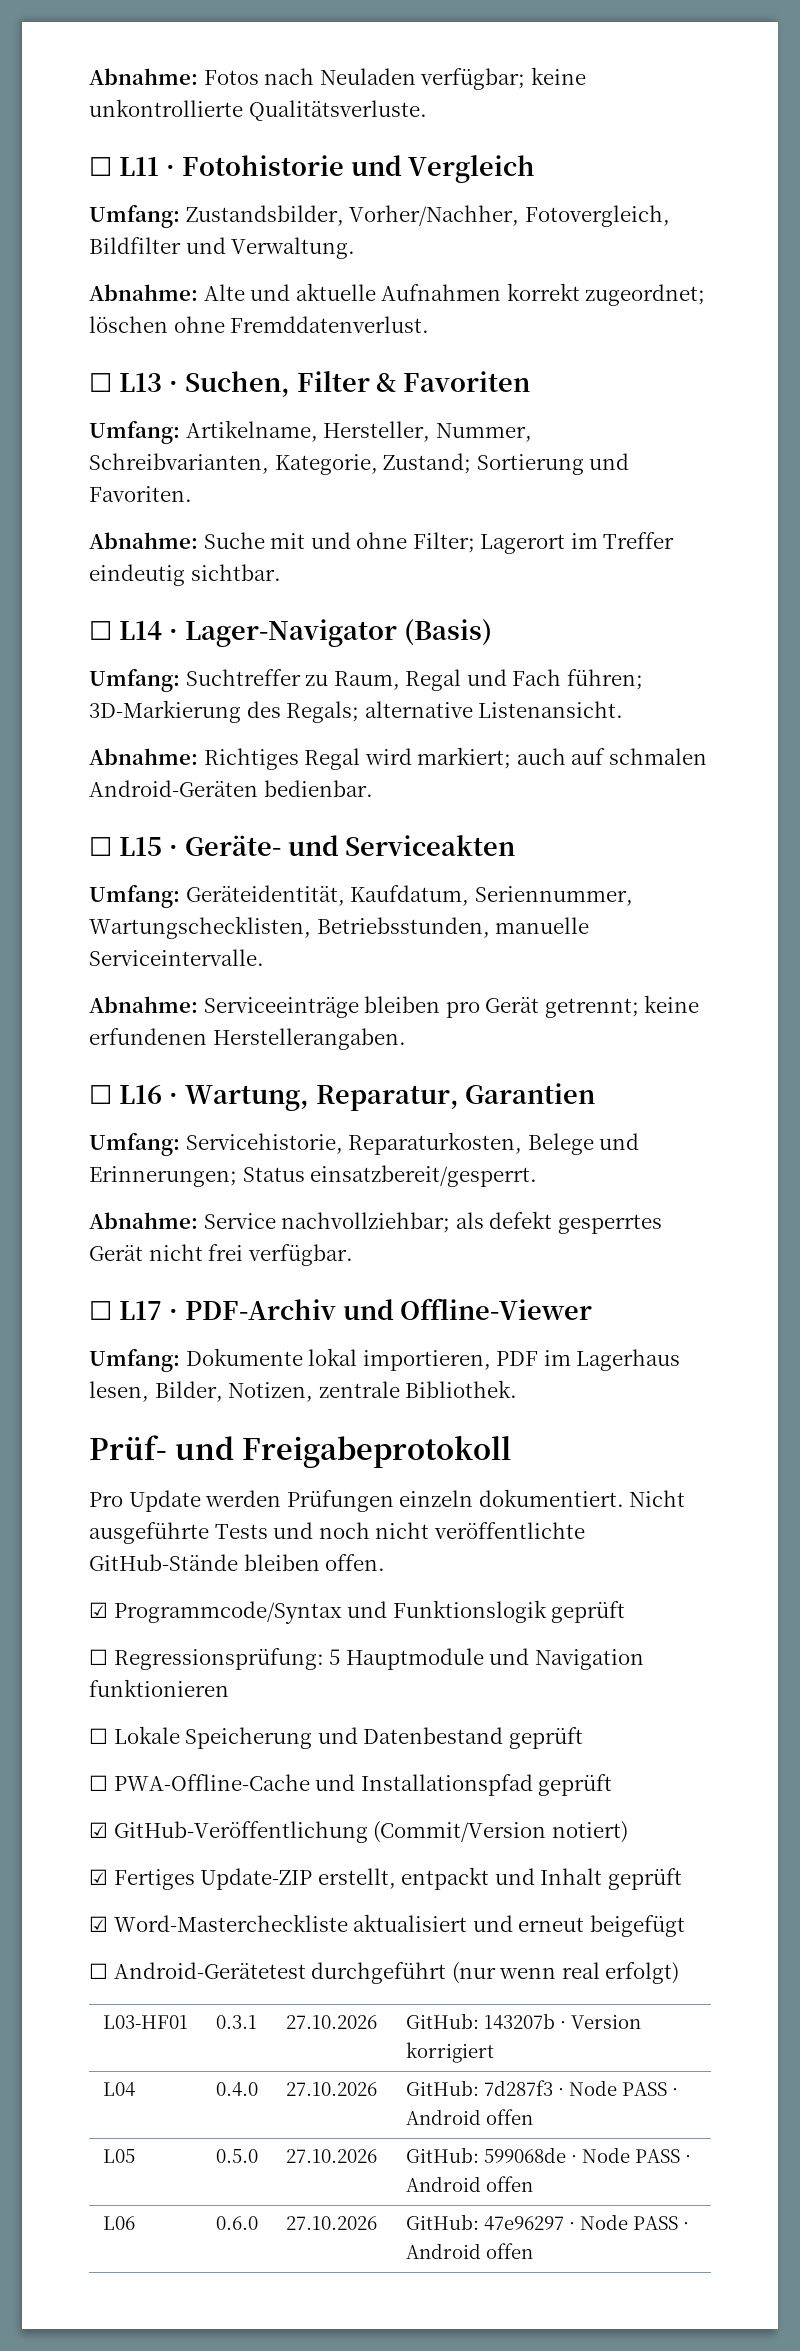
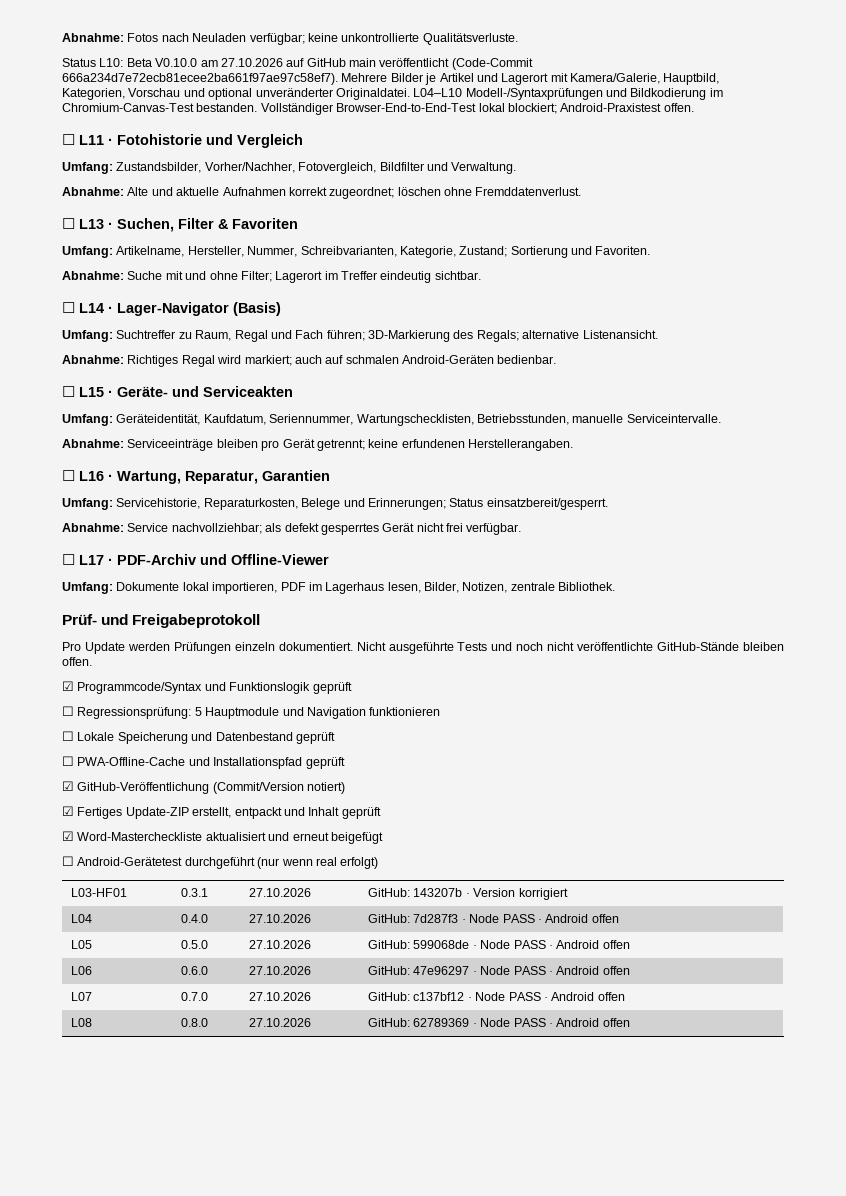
+ Status L10: Beta V0.10.0 am 27.10.2026 auf GitHub main veröffentlicht (Code-Commit 666a234d7e72ecb81ecee2ba661f97ae97c58ef7). Mehrere Bilder je Artikel und Lagerort mit Kamera/Galerie, Hauptbild, Kategorien, Vorschau und optional unveränderter Originaldatei. L04–L10 Modell-/Syntaxprüfungen und Bildkodierung im Chromium-Canvas-Test bestanden. Vollständiger Browser-End-to-End-Test lokal blockiert; Android-Praxistest offen.
+ L07 | 0.7.0 | 27.10.2026 | GitHub: c137bf12 · Node PASS · Android offen
+ L08 | 0.8.0 | 27.10.2026 | GitHub: 62789369 · Node PASS · Android offen

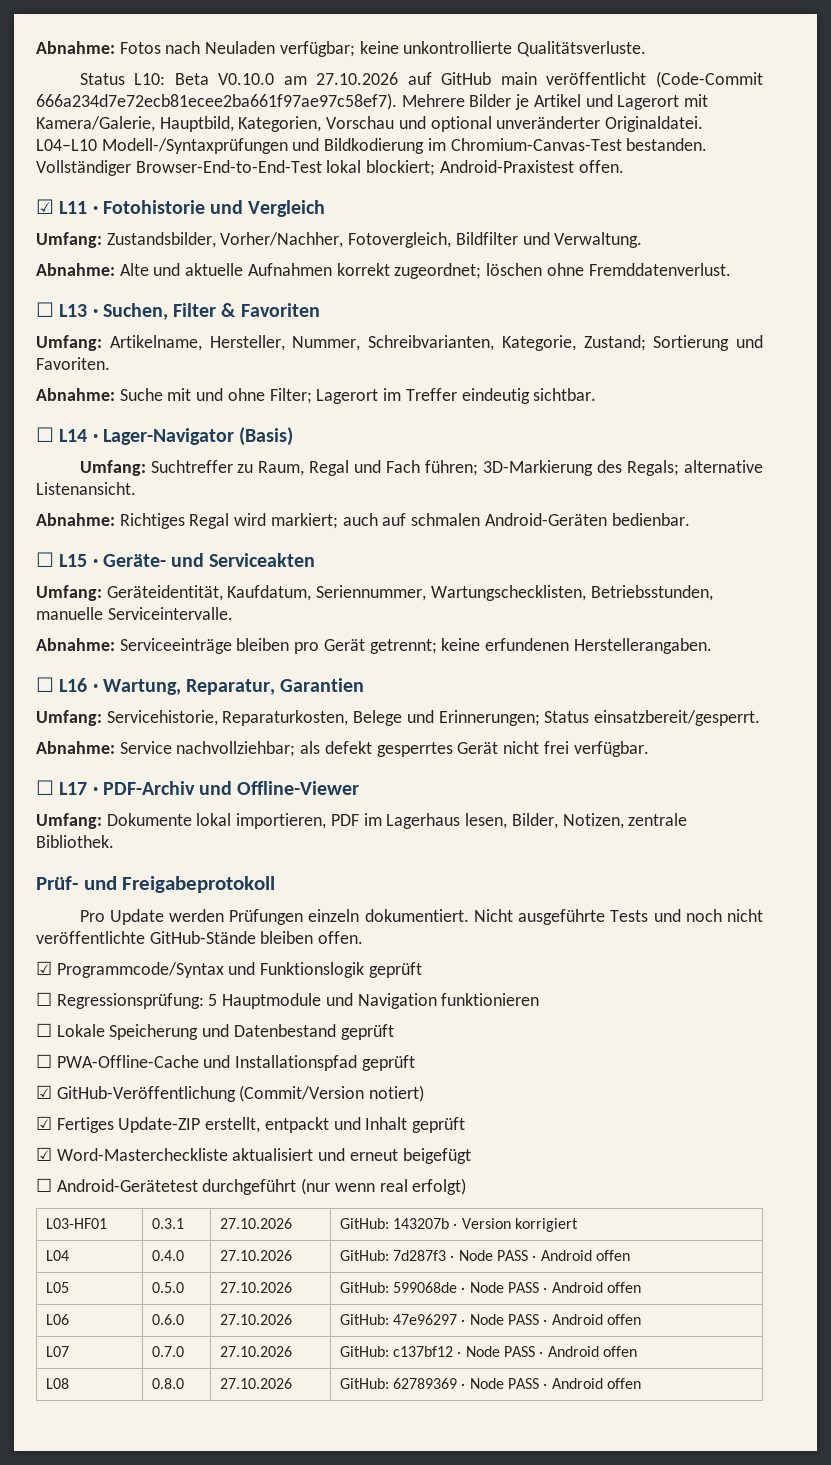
- ☐ L11 · Fotohistorie und Vergleich
+ ☑ L11 · Fotohistorie und Vergleich

